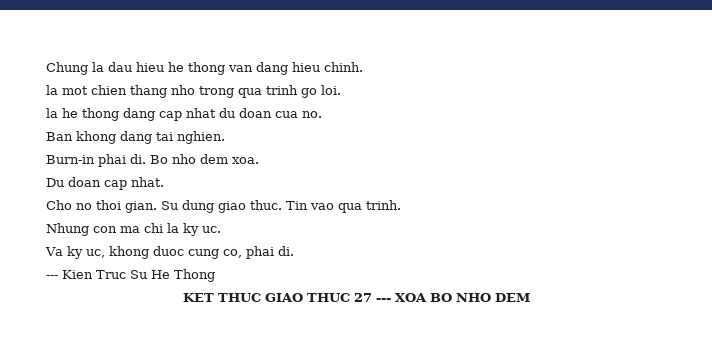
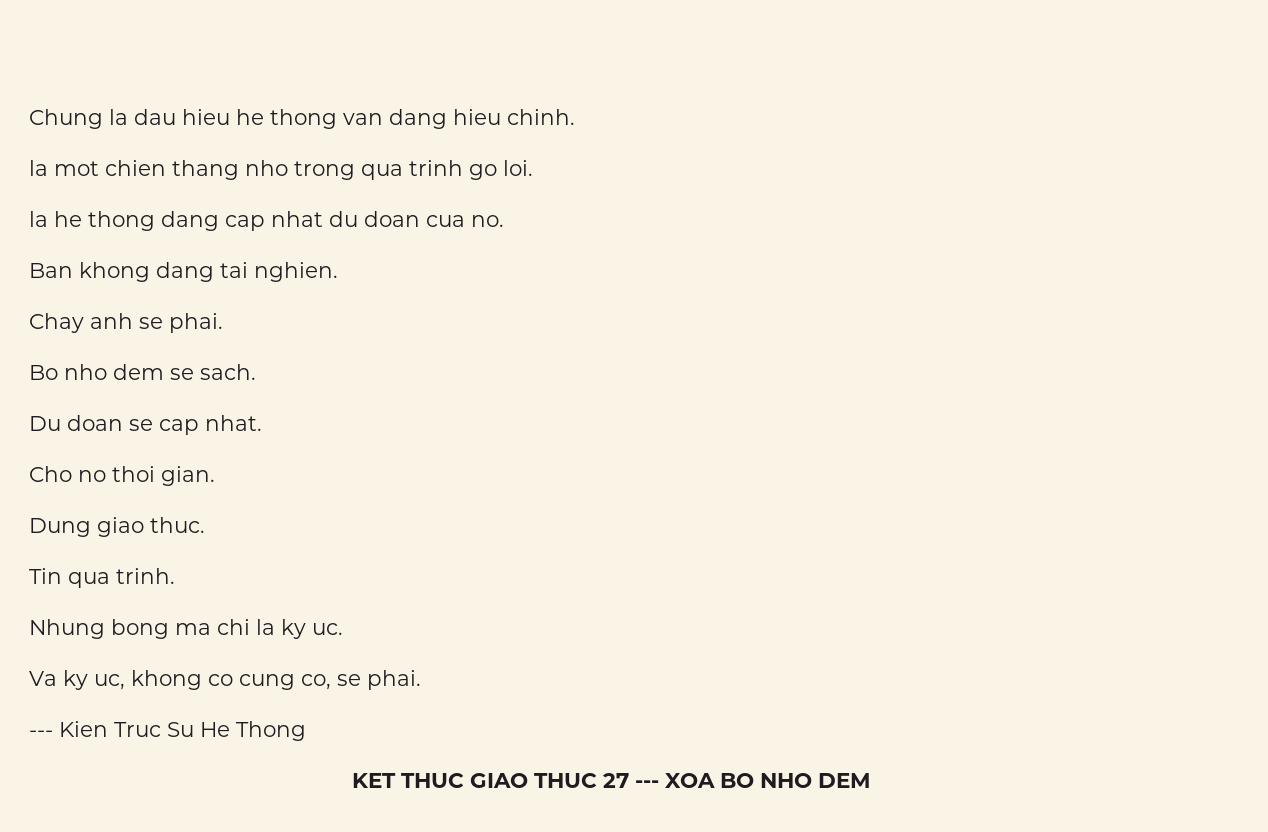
- Burn-in phai di. Bo nho dem xoa.
+ Chay anh se phai.
+ Bo nho dem se sach.
- Du doan cap nhat.
+ Du doan se cap nhat.
- Cho no thoi gian. Su dung giao thuc. Tin vao qua trinh.
+ Cho no thoi gian.
+ Dung giao thuc.
+ Tin qua trinh.
- Nhung con ma chi la ky uc.
+ Nhung bong ma chi la ky uc.
- Va ky uc, khong duoc cung co, phai di.
+ Va ky uc, khong co cung co, se phai.

